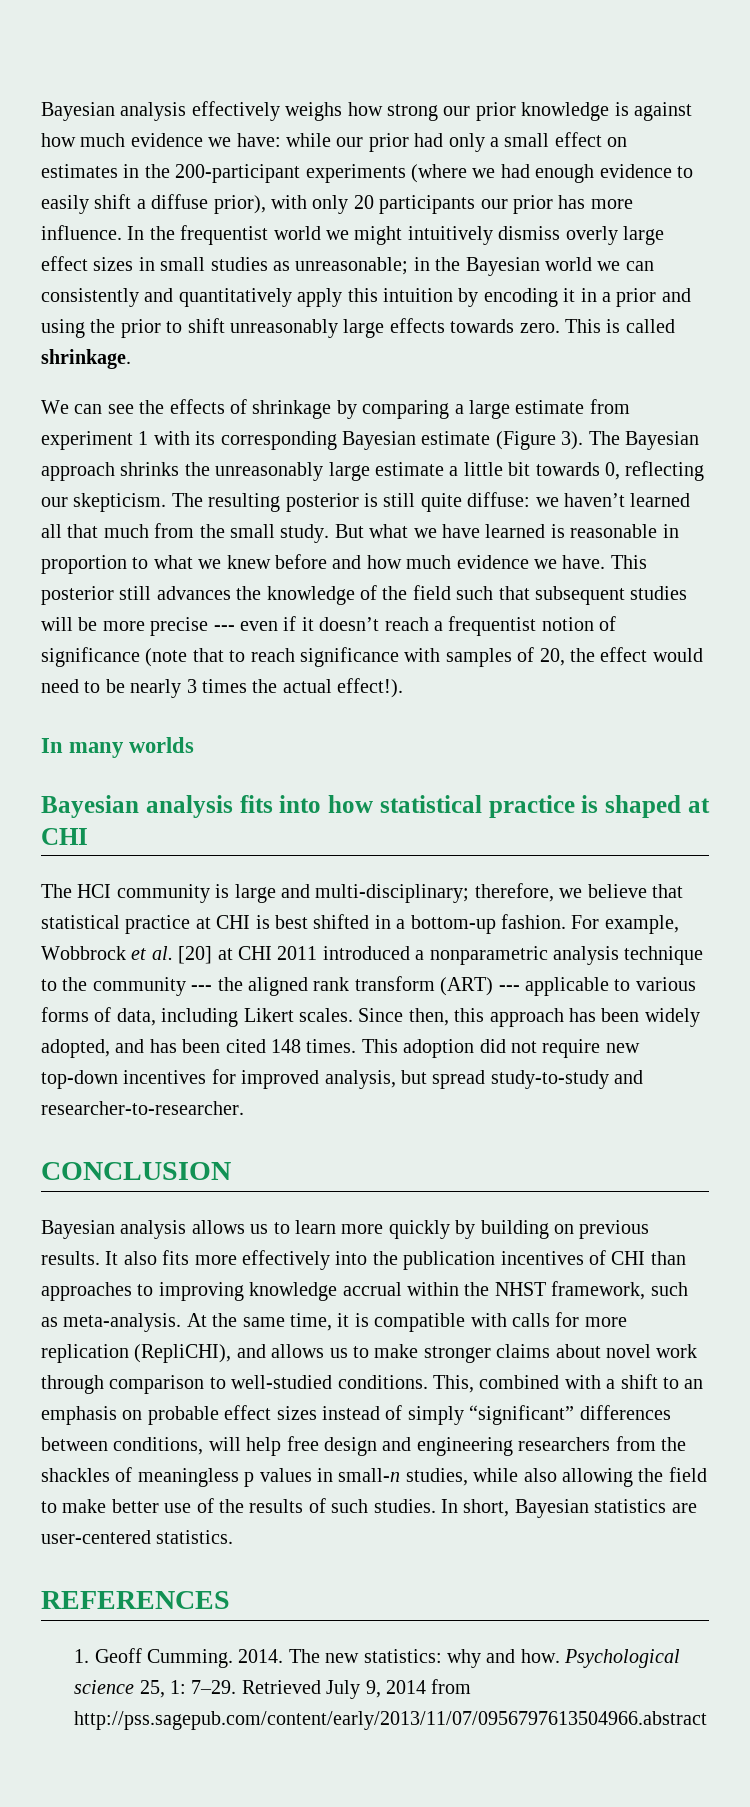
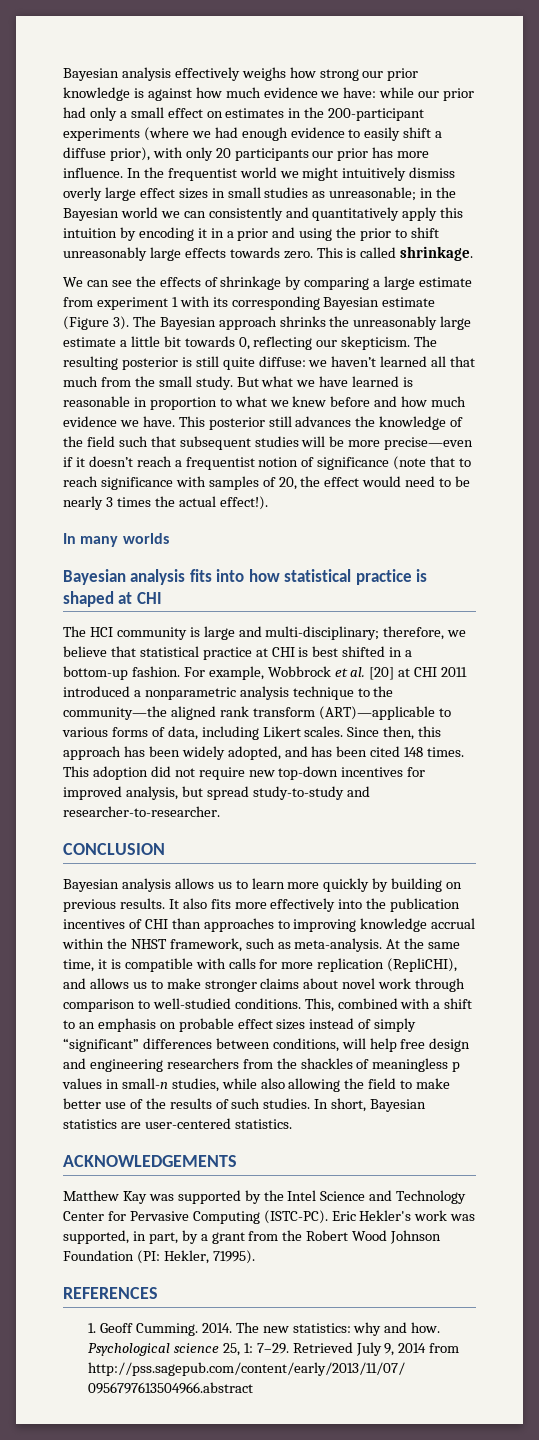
- This posterior still advances the knowledge of the field such that subsequent studies will be more precise --- even if it doesn’t reach a frequentist notion of significance (note that to reach significance with samples of 20, the effect would need to be nearly 3 times the actual effect!).
+ This posterior still advances the knowledge of the field such that subsequent studies will be more precise—even if it doesn’t reach a frequentist notion of significance (note that to reach significance with samples of 20, the effect would need to be nearly 3 times the actual effect!).
- For example, Wobbrock et al. [20] at CHI 2011 introduced a nonparametric analysis technique to the community --- the aligned rank transform (ART) --- applicable to various forms of data, including Likert scales.
+ For example, Wobbrock et al. [20] at CHI 2011 introduced a nonparametric analysis technique to the community—the aligned rank transform (ART)—applicable to various forms of data, including Likert scales.
+ ACKNOWLEDGEMENTS
+ Matthew Kay was supported by the Intel Science and Technology Center for Pervasive Computing (ISTC-PC). Eric Hekler's work was supported, in part, by a grant from the Robert Wood Johnson Foundation (PI: Hekler, 71995).

